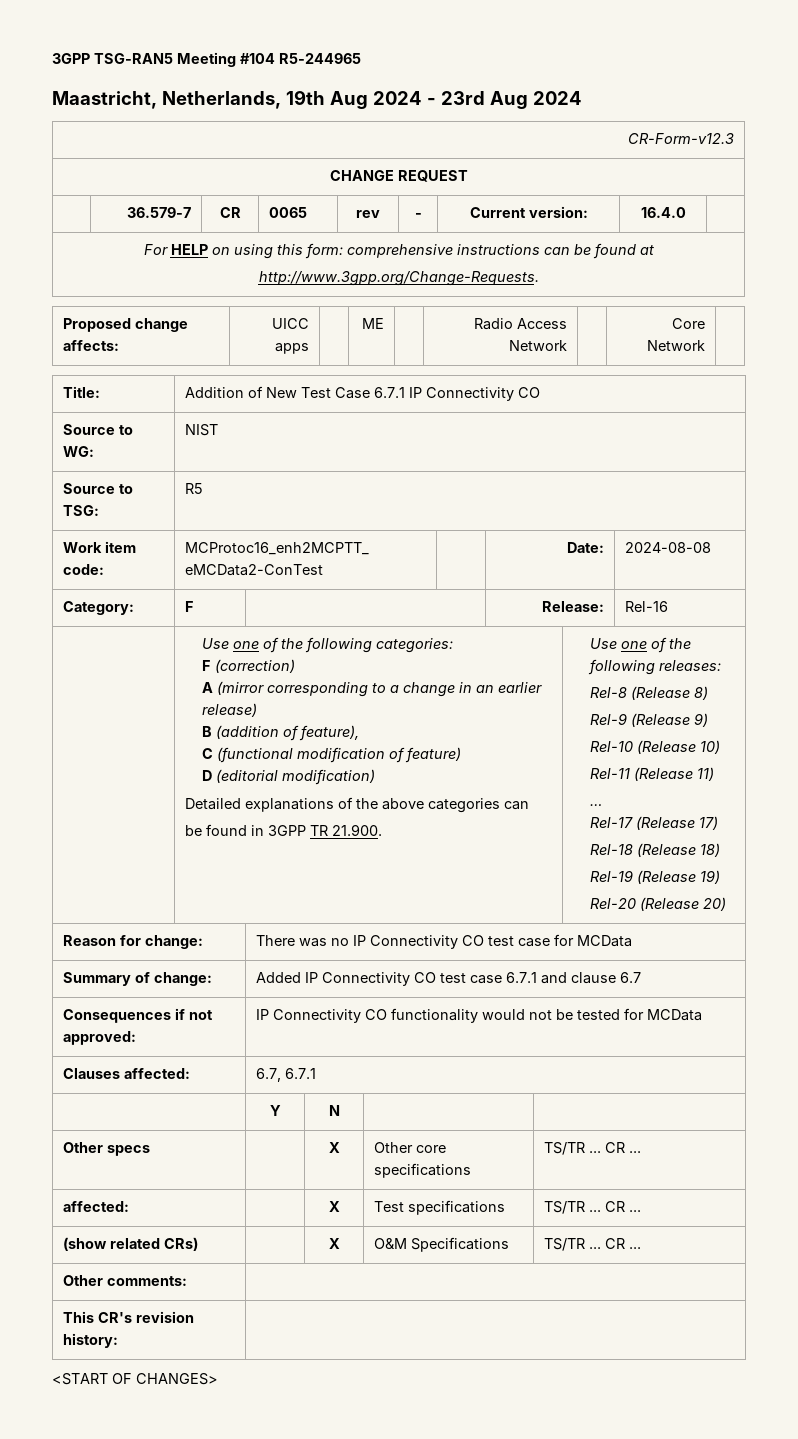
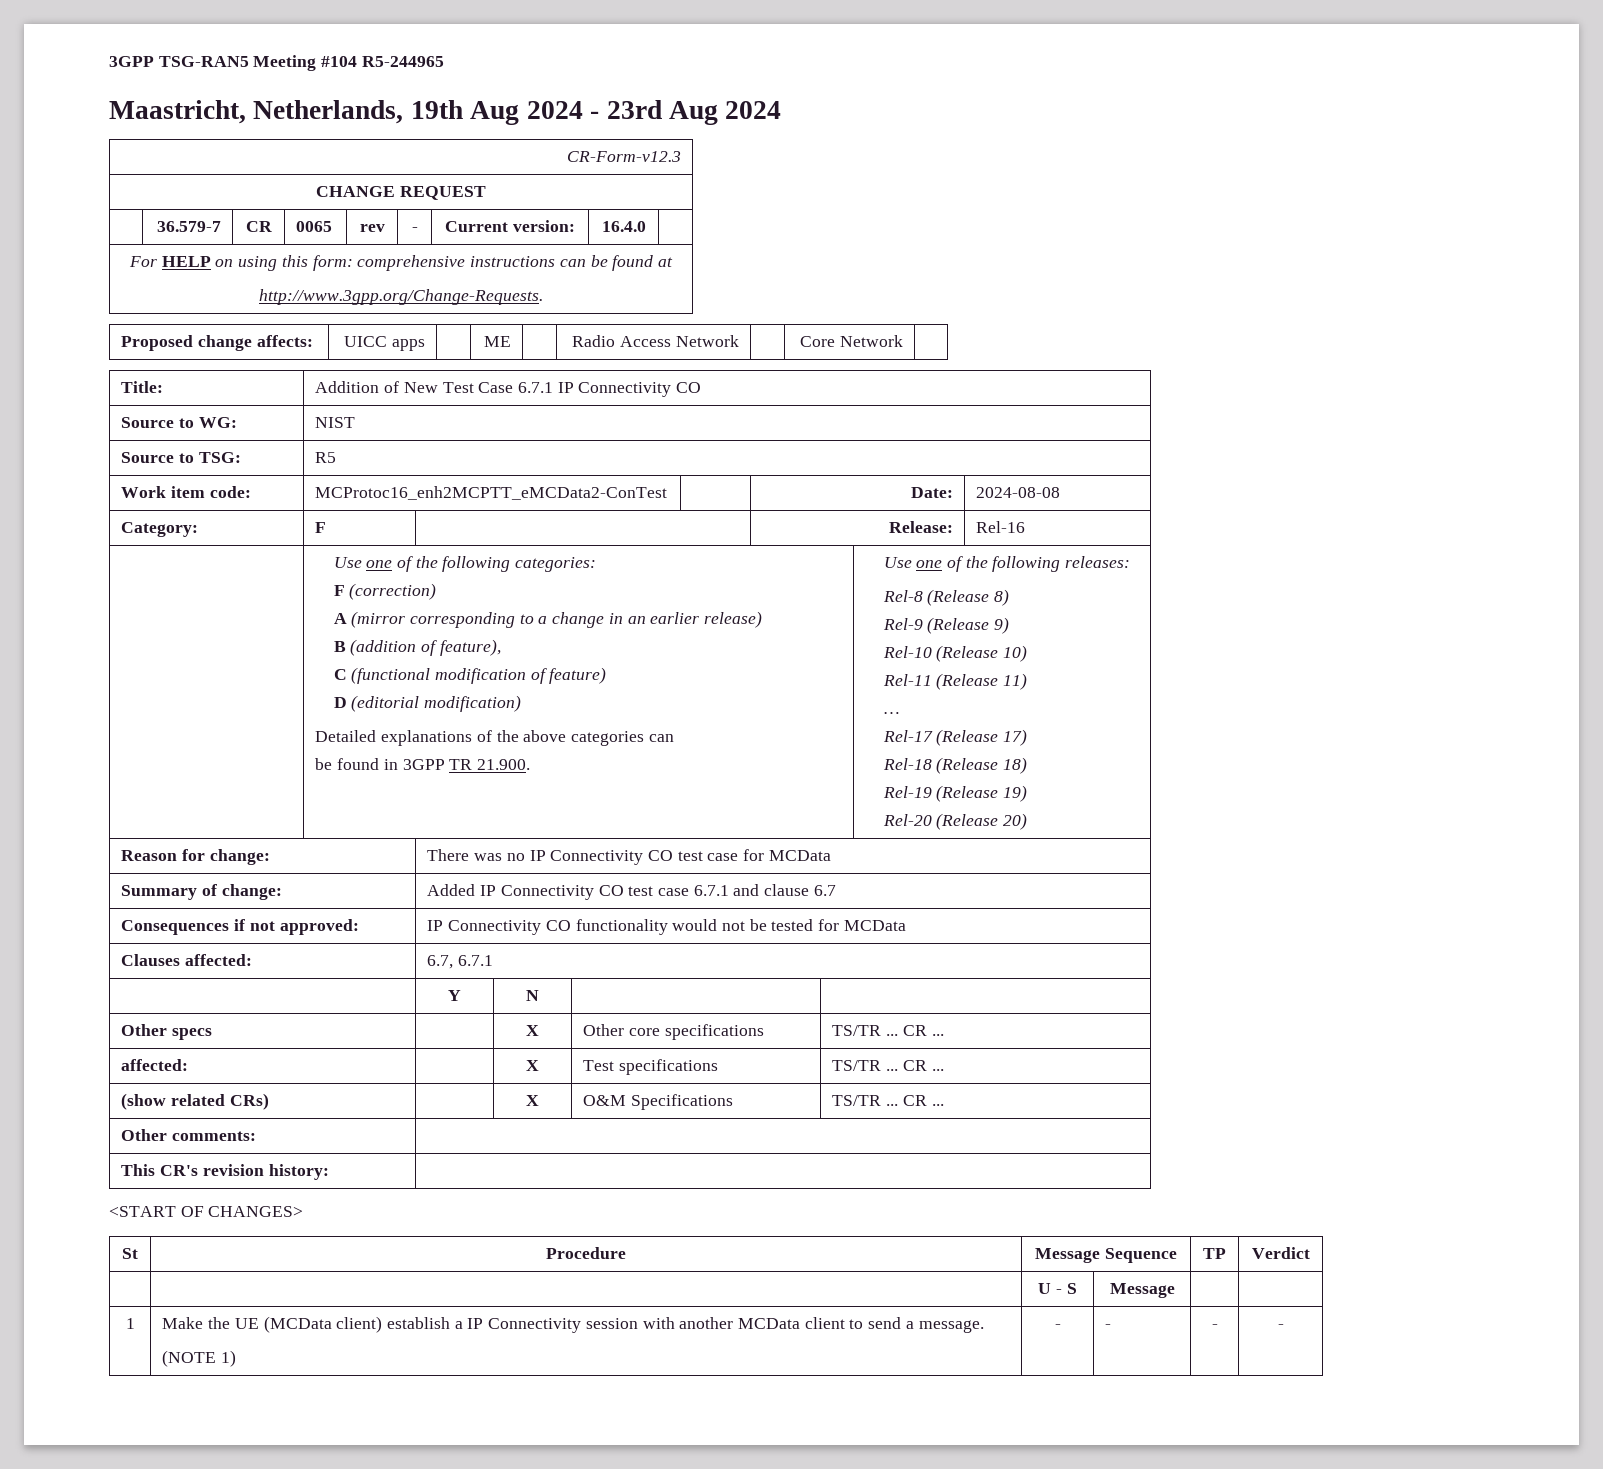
+ St | Procedure | Message Sequence | TP | Verdict
+ | | U - S | Message | |
+ 1 | Make the UE (MCData client) establish a IP Connectivity session with another MCData client to send a message.
+ (NOTE 1) | - | - | - | -

